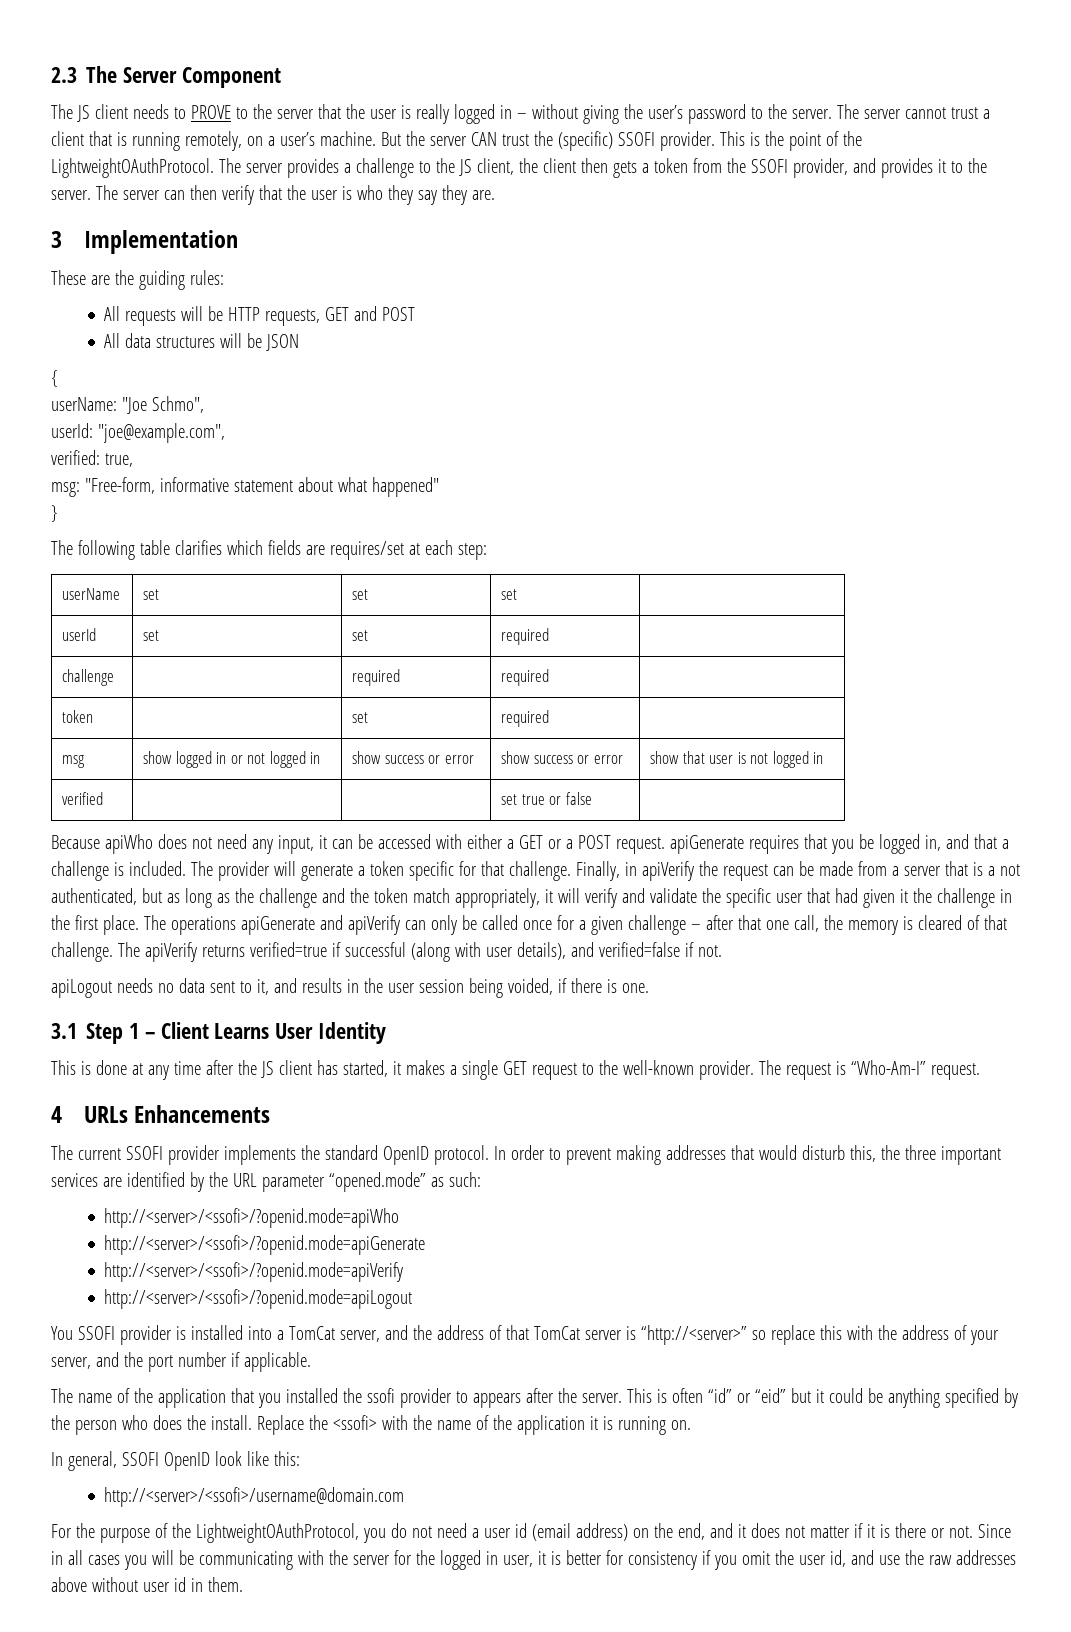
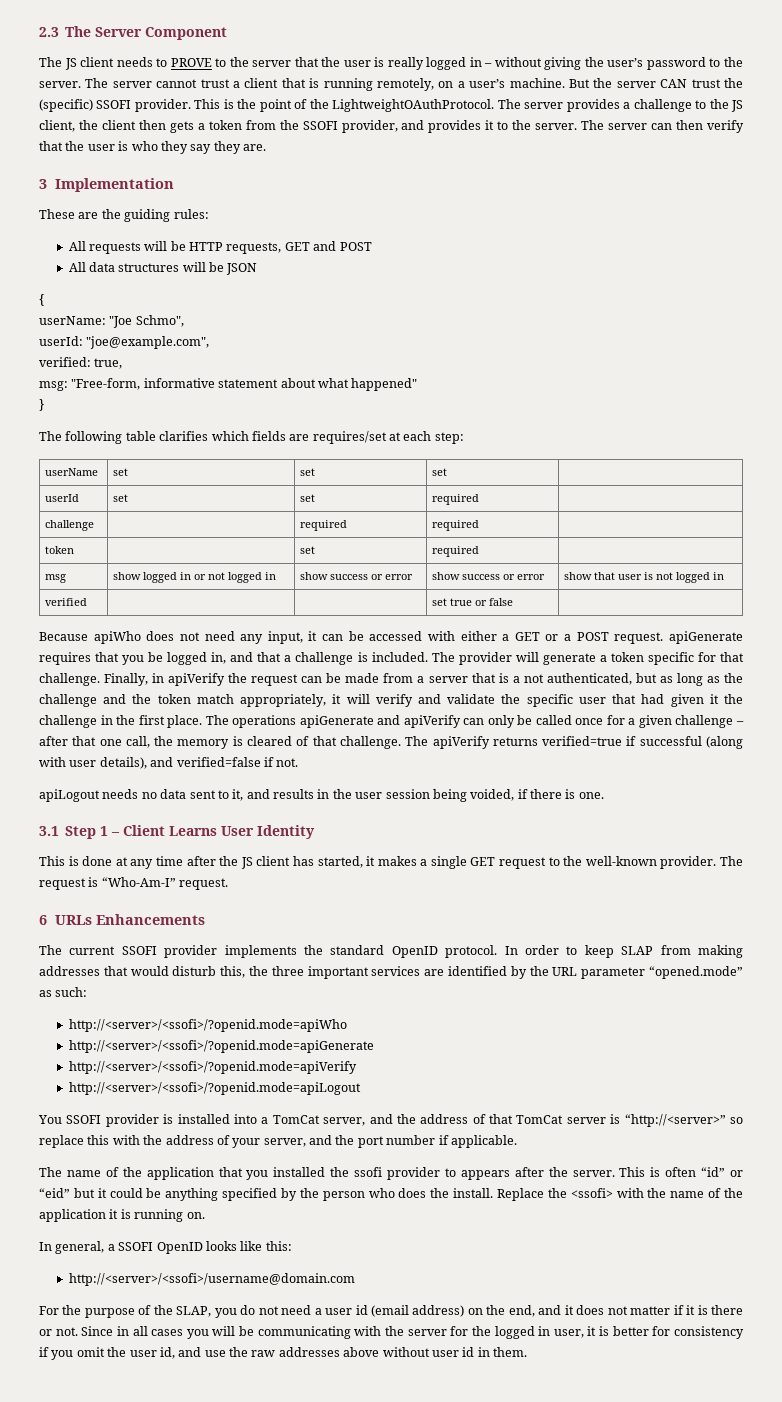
- 4 URLs Enhancements
+ 6 URLs Enhancements
- In order to prevent making addresses that would disturb this, the three important services are identified by the URL parameter “opened.mode” as such:
+ In order to keep SLAP from making addresses that would disturb this, the three important services are identified by the URL parameter “opened.mode” as such:
- In general, SSOFI OpenID look like this:
+ In general, a SSOFI OpenID looks like this:
- For the purpose of the LightweightOAuthProtocol, you do not need a user id (email address) on the end, and it does not matter if it is there or not.
+ For the purpose of the SLAP, you do not need a user id (email address) on the end, and it does not matter if it is there or not.

